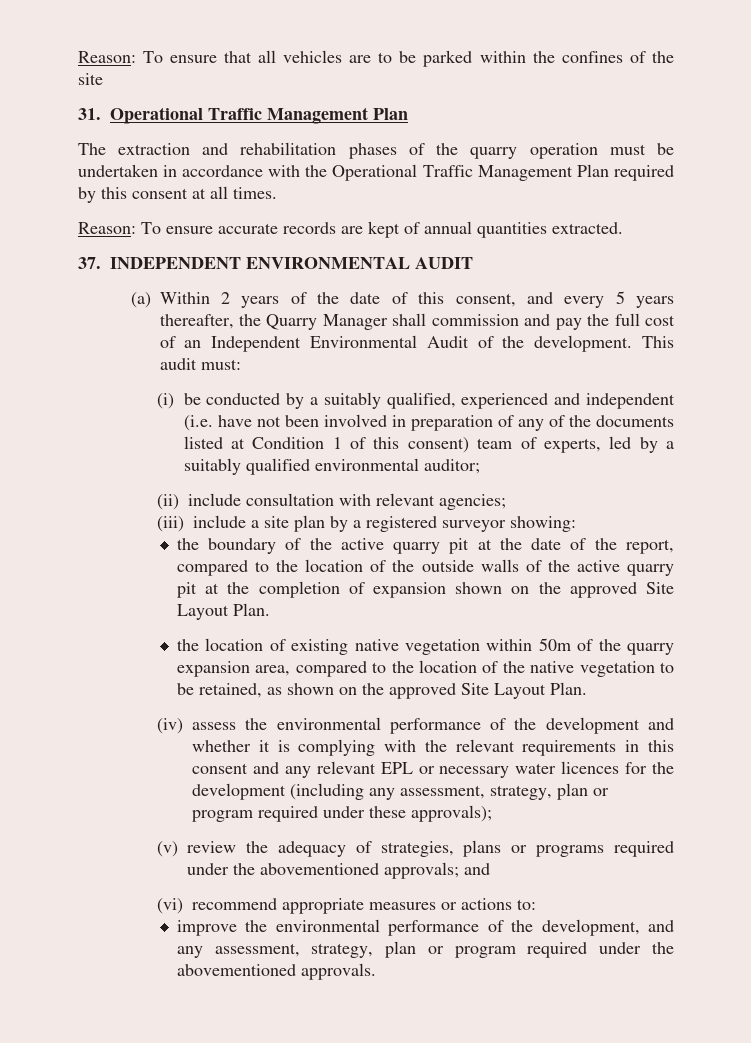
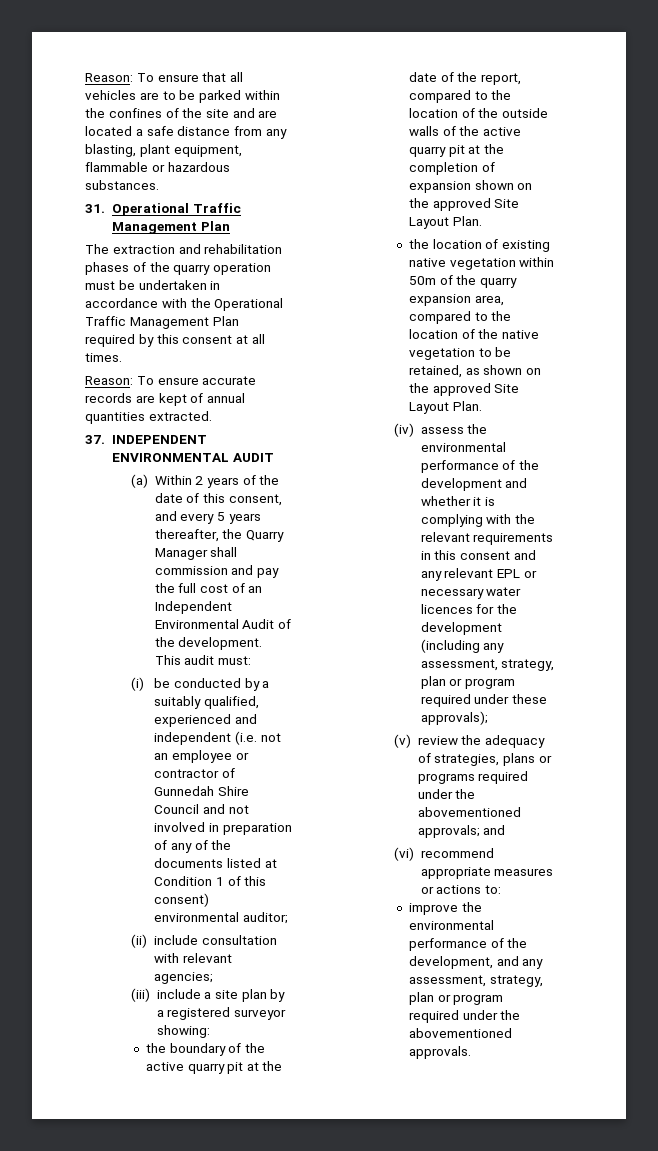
- Reason: To ensure that all vehicles are to be parked within the confines of the site
+ Reason: To ensure that all vehicles are to be parked within the confines of the site and are located a safe distance from any blasting, plant equipment, flammable or hazardous substances.
- (i) be conducted by a suitably qualified, experienced and independent (i.e. have not been involved in preparation of any of the documents listed at Condition 1 of this consent) team of experts, led by a suitably qualified environmental auditor;
+ (i) be conducted by a suitably qualified, experienced and independent (i.e. not an employee or contractor of Gunnedah Shire Council and not involved in preparation of any of the documents listed at Condition 1 of this consent) environmental auditor;

